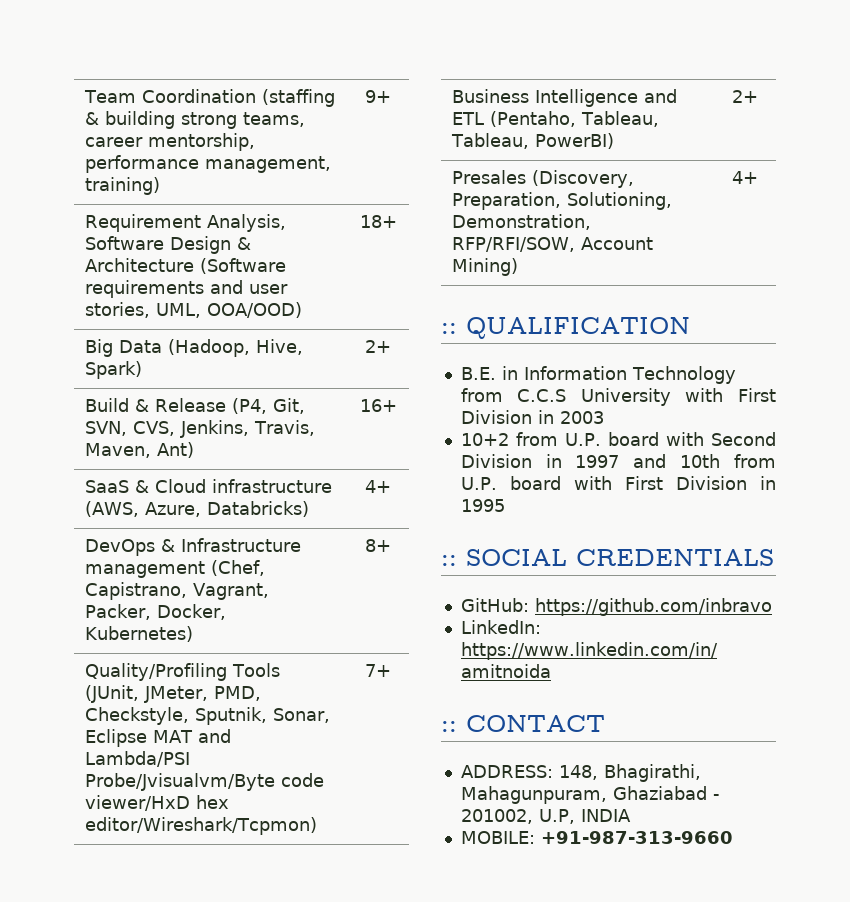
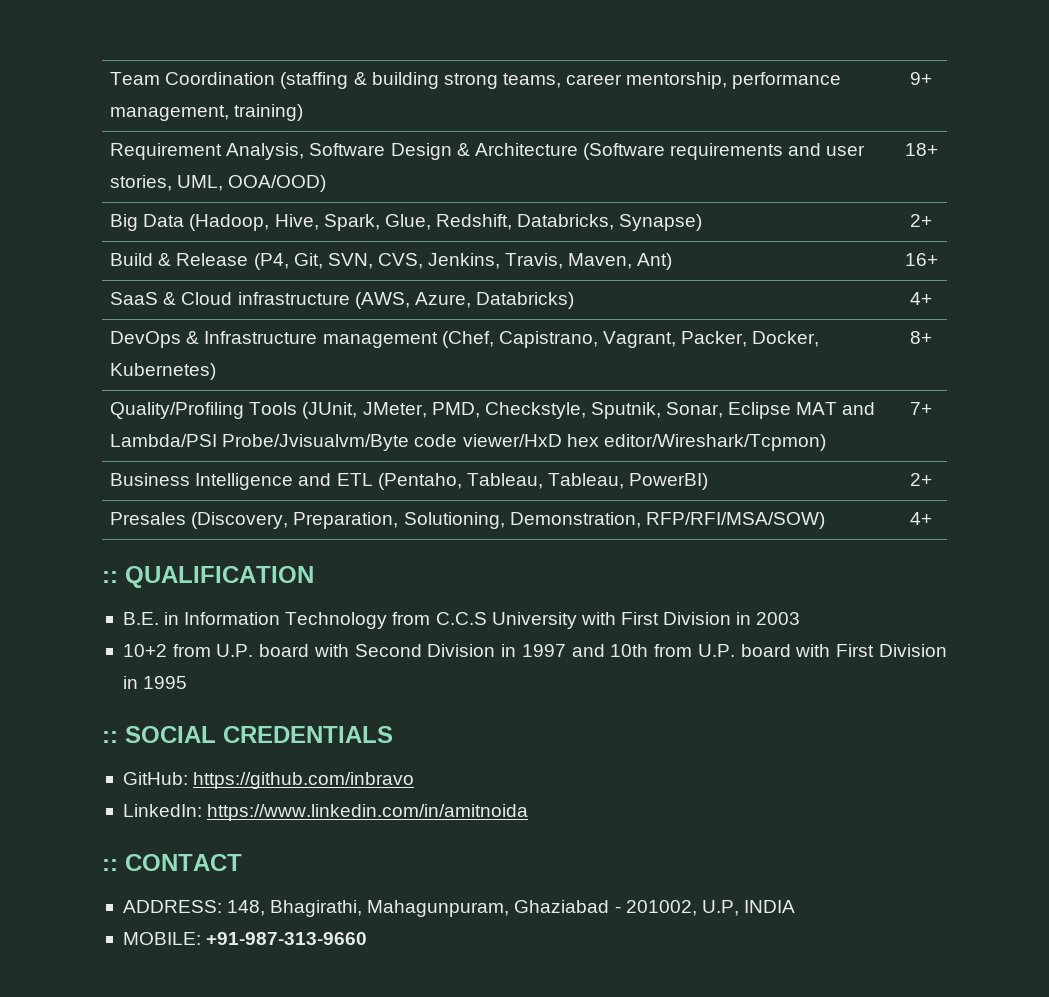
- Big Data (Hadoop, Hive, Spark) | 2+
+ Big Data (Hadoop, Hive, Spark, Glue, Redshift, Databricks, Synapse) | 2+
- Presales (Discovery, Preparation, Solutioning, Demonstration, RFP/RFI/SOW, Account Mining) | 4+
+ Presales (Discovery, Preparation, Solutioning, Demonstration, RFP/RFI/MSA/SOW) | 4+

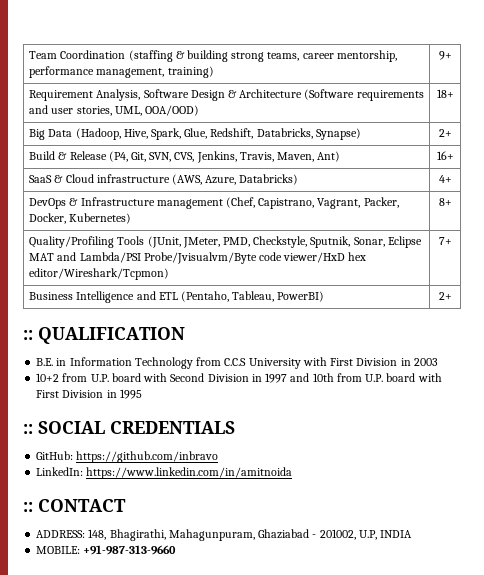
- Business Intelligence and ETL (Pentaho, Tableau, Tableau, PowerBI) | 2+
+ Business Intelligence and ETL (Pentaho, Tableau, PowerBI) | 2+
- Presales (Discovery, Preparation, Solutioning, Demonstration, RFP/RFI/MSA/SOW) | 4+

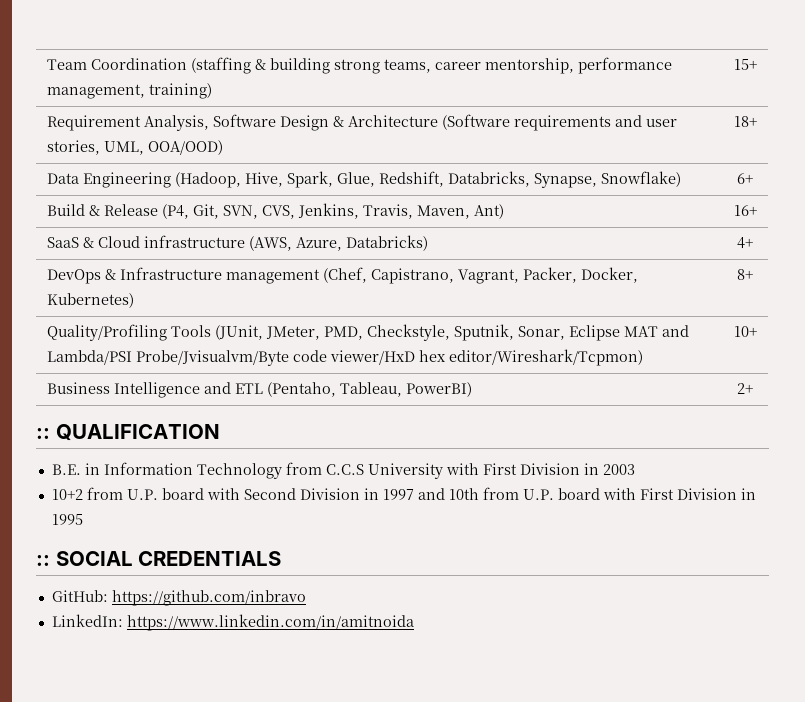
- Team Coordination (staffing & building strong teams, career mentorship, performance management, training) | 9+
+ Team Coordination (staffing & building strong teams, career mentorship, performance management, training) | 15+
- Big Data (Hadoop, Hive, Spark, Glue, Redshift, Databricks, Synapse) | 2+
+ Data Engineering (Hadoop, Hive, Spark, Glue, Redshift, Databricks, Synapse, Snowflake) | 6+
- Quality/Profiling Tools (JUnit, JMeter, PMD, Checkstyle, Sputnik, Sonar, Eclipse MAT and Lambda/PSI Probe/Jvisualvm/Byte code viewer/HxD hex editor/Wireshark/Tcpmon) | 7+
+ Quality/Profiling Tools (JUnit, JMeter, PMD, Checkstyle, Sputnik, Sonar, Eclipse MAT and Lambda/PSI Probe/Jvisualvm/Byte code viewer/HxD hex editor/Wireshark/Tcpmon) | 10+
- :: CONTACT
- ADDRESS: 148, Bhagirathi, Mahagunpuram, Ghaziabad - 201002, U.P, INDIA
- MOBILE: +91-987-313-9660

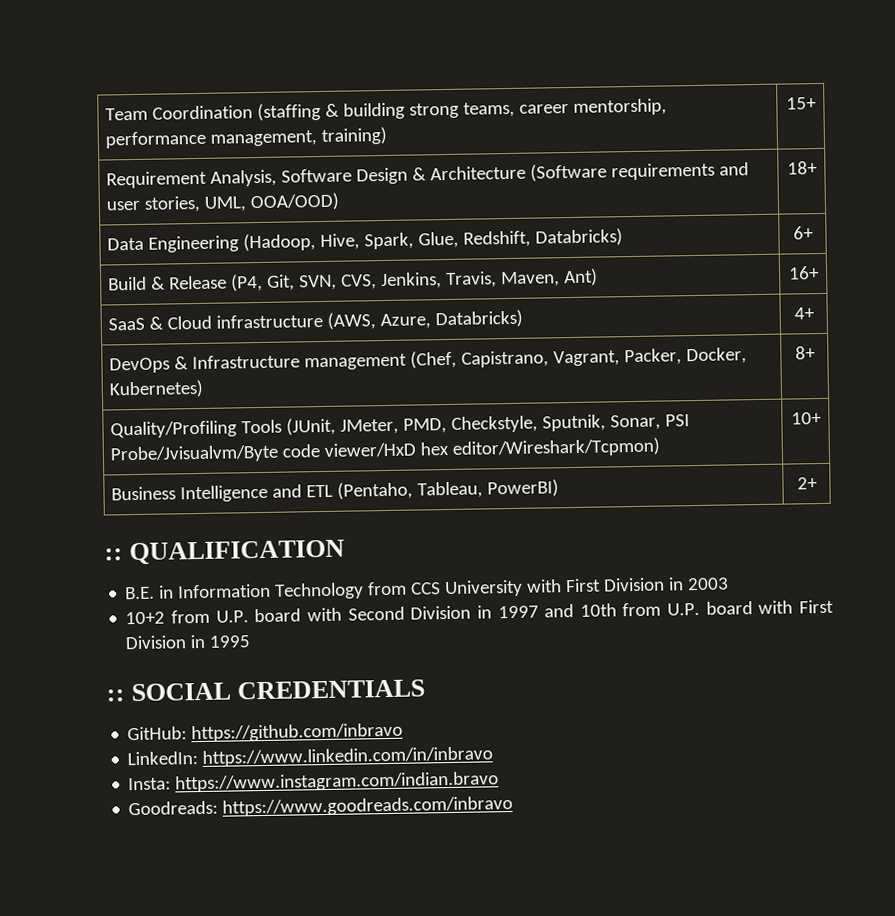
- Data Engineering (Hadoop, Hive, Spark, Glue, Redshift, Databricks, Synapse, Snowflake) | 6+
+ Data Engineering (Hadoop, Hive, Spark, Glue, Redshift, Databricks) | 6+
- Quality/Profiling Tools (JUnit, JMeter, PMD, Checkstyle, Sputnik, Sonar, Eclipse MAT and Lambda/PSI Probe/Jvisualvm/Byte code viewer/HxD hex editor/Wireshark/Tcpmon) | 10+
+ Quality/Profiling Tools (JUnit, JMeter, PMD, Checkstyle, Sputnik, Sonar, PSI Probe/Jvisualvm/Byte code viewer/HxD hex editor/Wireshark/Tcpmon) | 10+
- B.E. in Information Technology from C.C.S University with First Division in 2003
+ B.E. in Information Technology from CCS University with First Division in 2003
- LinkedIn: https://www.linkedin.com/in/amitnoida
+ LinkedIn: https://www.linkedin.com/in/inbravo
+ Insta: https://www.instagram.com/indian.bravo
+ Goodreads: https://www.goodreads.com/inbravo

